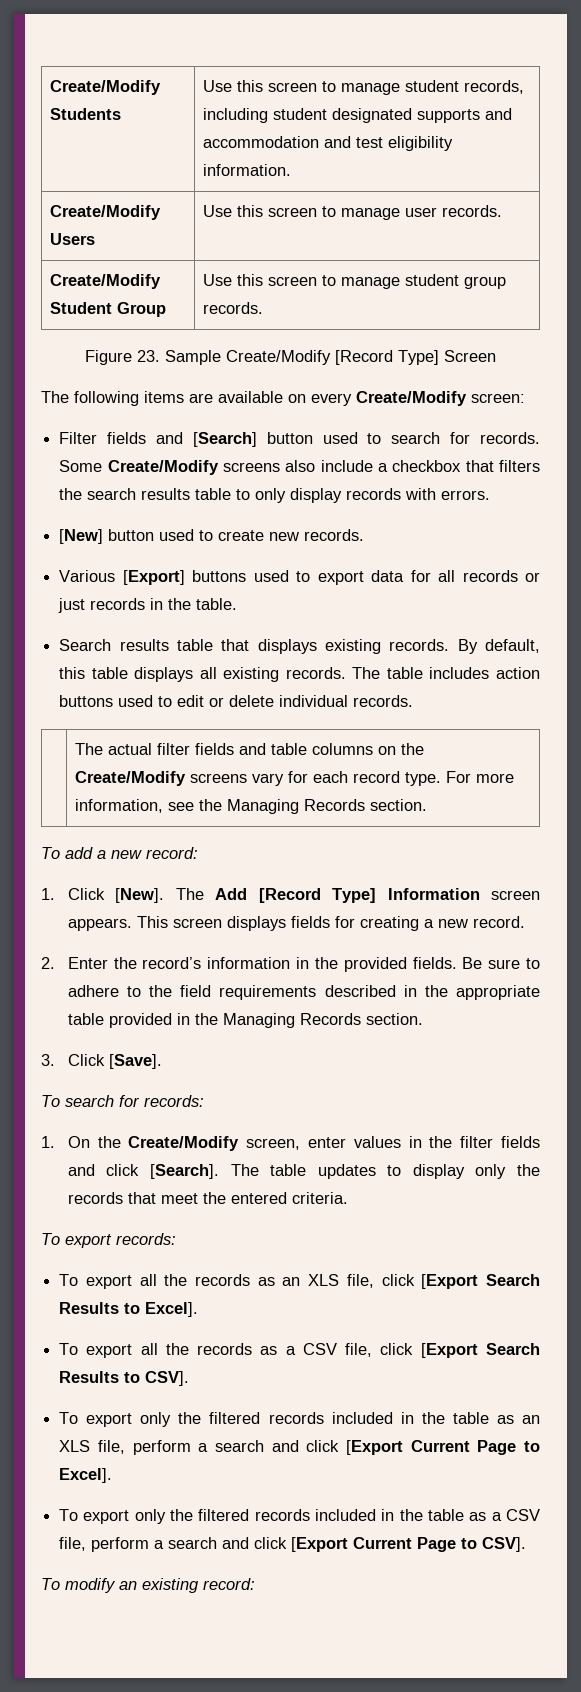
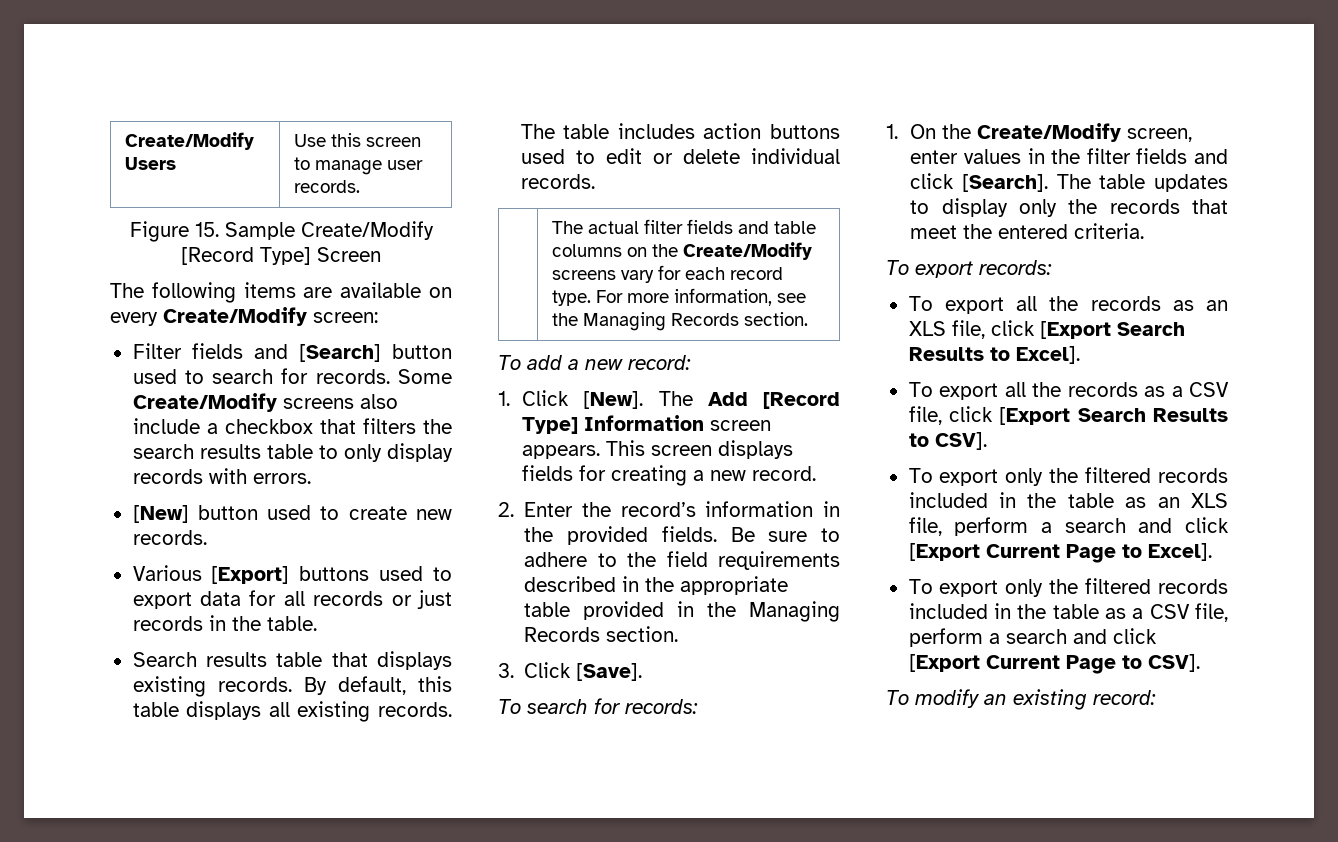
- Create/Modify Students | Use this screen to manage student records, including student designated supports and accommodation and test eligibility information.
- Create/Modify Student Group | Use this screen to manage student group records.
- Figure 23. Sample Create/Modify [Record Type] Screen
+ Figure 15. Sample Create/Modify [Record Type] Screen

